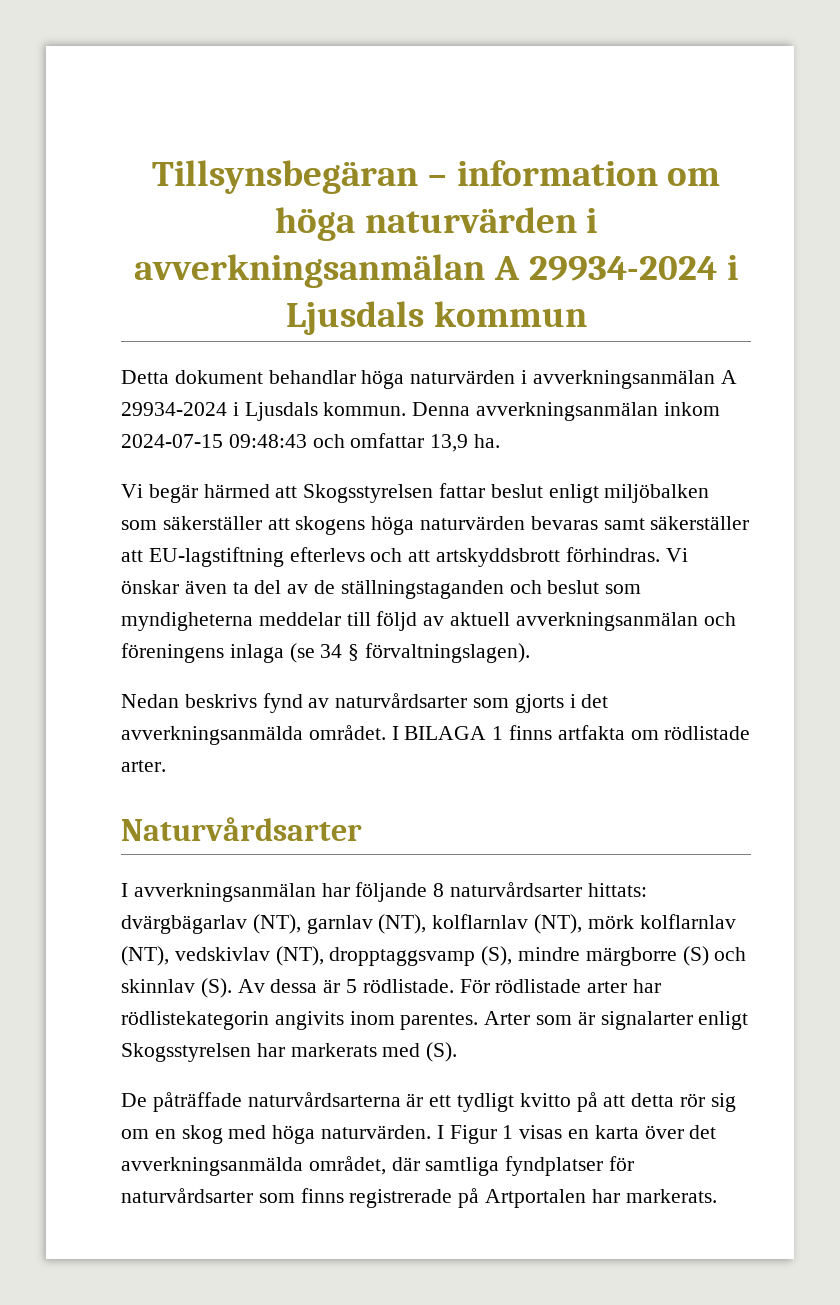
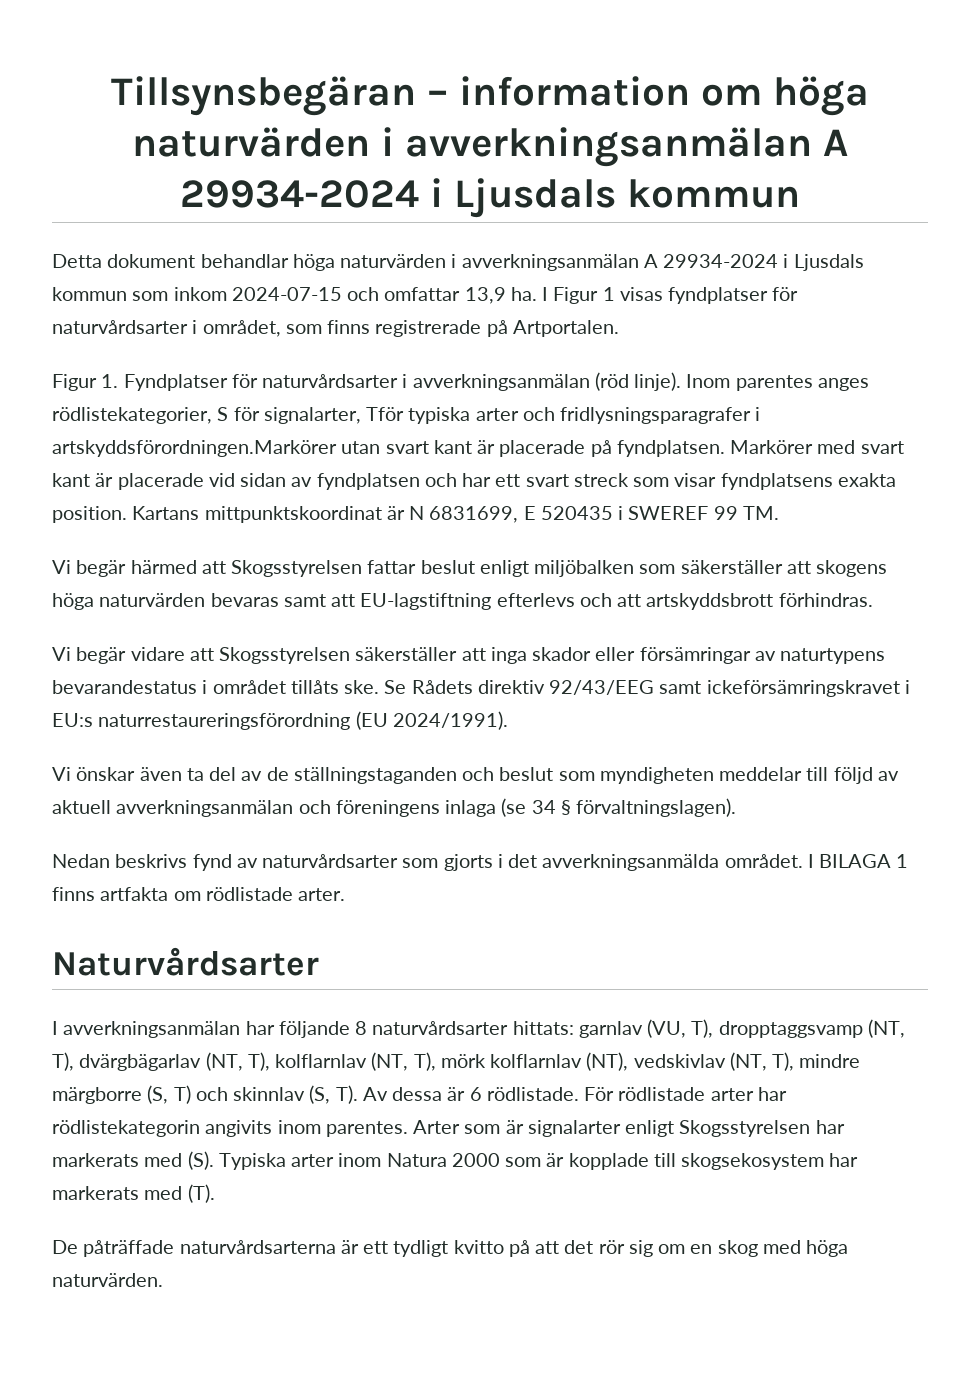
- Detta dokument behandlar höga naturvärden i avverkningsanmälan A 29934-2024 i Ljusdals kommun. Denna avverkningsanmälan inkom 2024-07-15 09:48:43 och omfattar 13,9 ha.
+ Detta dokument behandlar höga naturvärden i avverkningsanmälan A 29934-2024 i Ljusdals kommun som inkom 2024-07-15 och omfattar 13,9 ha. I Figur 1 visas fyndplatser för naturvårdsarter i området, som finns registrerade på Artportalen.
+ Figur 1. Fyndplatser för naturvårdsarter i avverkningsanmälan (röd linje). Inom parentes anges rödlistekategorier, S för signalarter, Tför typiska arter och fridlysningsparagrafer i artskyddsförordningen.Markörer utan svart kant är placerade på fyndplatsen. Markörer med svart kant är placerade vid sidan av fyndplatsen och har ett svart streck som visar fyndplatsens exakta position. Kartans mittpunktskoordinat är N 6831699, E 520435 i SWEREF 99 TM.
- Vi begär härmed att Skogsstyrelsen fattar beslut enligt miljöbalken som säkerställer att skogens höga naturvärden bevaras samt säkerställer att EU-lagstiftning efterlevs och att artskyddsbrott förhindras. Vi önskar även ta del av de ställningstaganden och beslut som myndigheterna meddelar till följd av aktuell avverkningsanmälan och föreningens inlaga (se 34 § förvaltningslagen).
+ Vi begär härmed att Skogsstyrelsen fattar beslut enligt miljöbalken som säkerställer att skogens höga naturvärden bevaras samt att EU-lagstiftning efterlevs och att artskyddsbrott förhindras.
+ Vi begär vidare att Skogsstyrelsen säkerställer att inga skador eller försämringar av naturtypens bevarandestatus i området tillåts ske. Se Rådets direktiv 92/43/EEG samt ickeförsämringskravet i EU:s naturrestaureringsförordning (EU 2024/1991).
+ Vi önskar även ta del av de ställningstaganden och beslut som myndigheten meddelar till följd av aktuell avverkningsanmälan och föreningens inlaga (se 34 § förvaltningslagen).
- I avverkningsanmälan har följande 8 naturvårdsarter hittats: dvärgbägarlav (NT), garnlav (NT), kolflarnlav (NT), mörk kolflarnlav (NT), vedskivlav (NT), dropptaggsvamp (S), mindre märgborre (S) och skinnlav (S). Av dessa är 5 rödlistade.
+ I avverkningsanmälan har följande 8 naturvårdsarter hittats: garnlav (VU, T), dropptaggsvamp (NT, T), dvärgbägarlav (NT, T), kolflarnlav (NT, T), mörk kolflarnlav (NT), vedskivlav (NT, T), mindre märgborre (S, T) och skinnlav (S, T). Av dessa är 6 rödlistade.
- Arter som är signalarter enligt Skogsstyrelsen har markerats med (S).
+ Arter som är signalarter enligt Skogsstyrelsen har markerats med (S). Typiska arter inom Natura 2000 som är kopplade till skogsekosystem har markerats med (T).
- De påträffade naturvårdsarterna är ett tydligt kvitto på att detta rör sig om en skog med höga naturvärden. I Figur 1 visas en karta över det avverkningsanmälda området, där samtliga fyndplatser för naturvårdsarter som finns registrerade på Artportalen har markerats.
+ De påträffade naturvårdsarterna är ett tydligt kvitto på att det rör sig om en skog med höga naturvärden.

